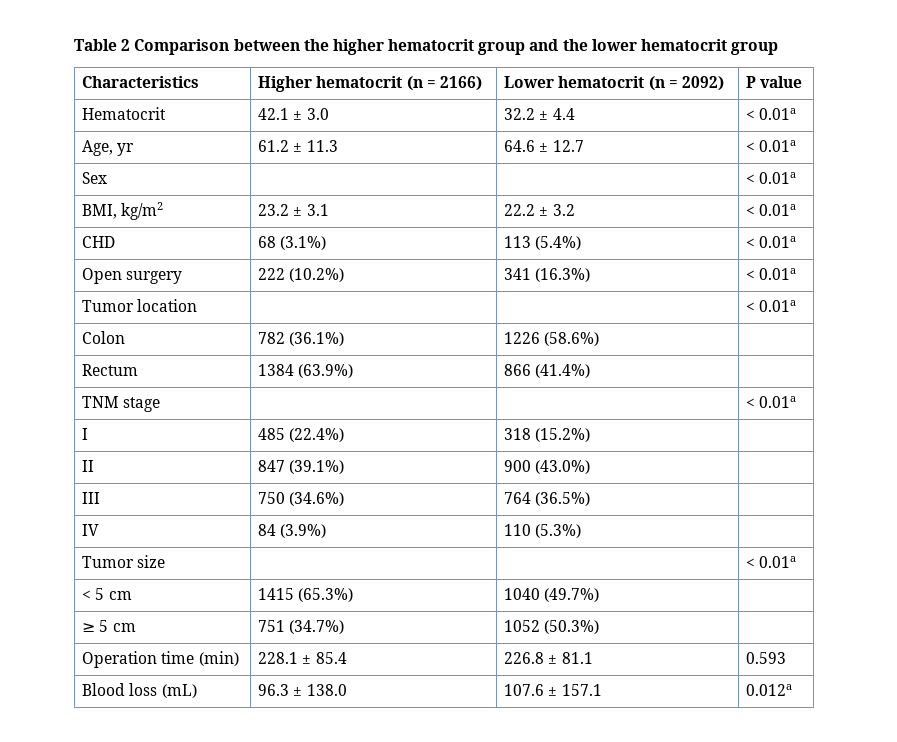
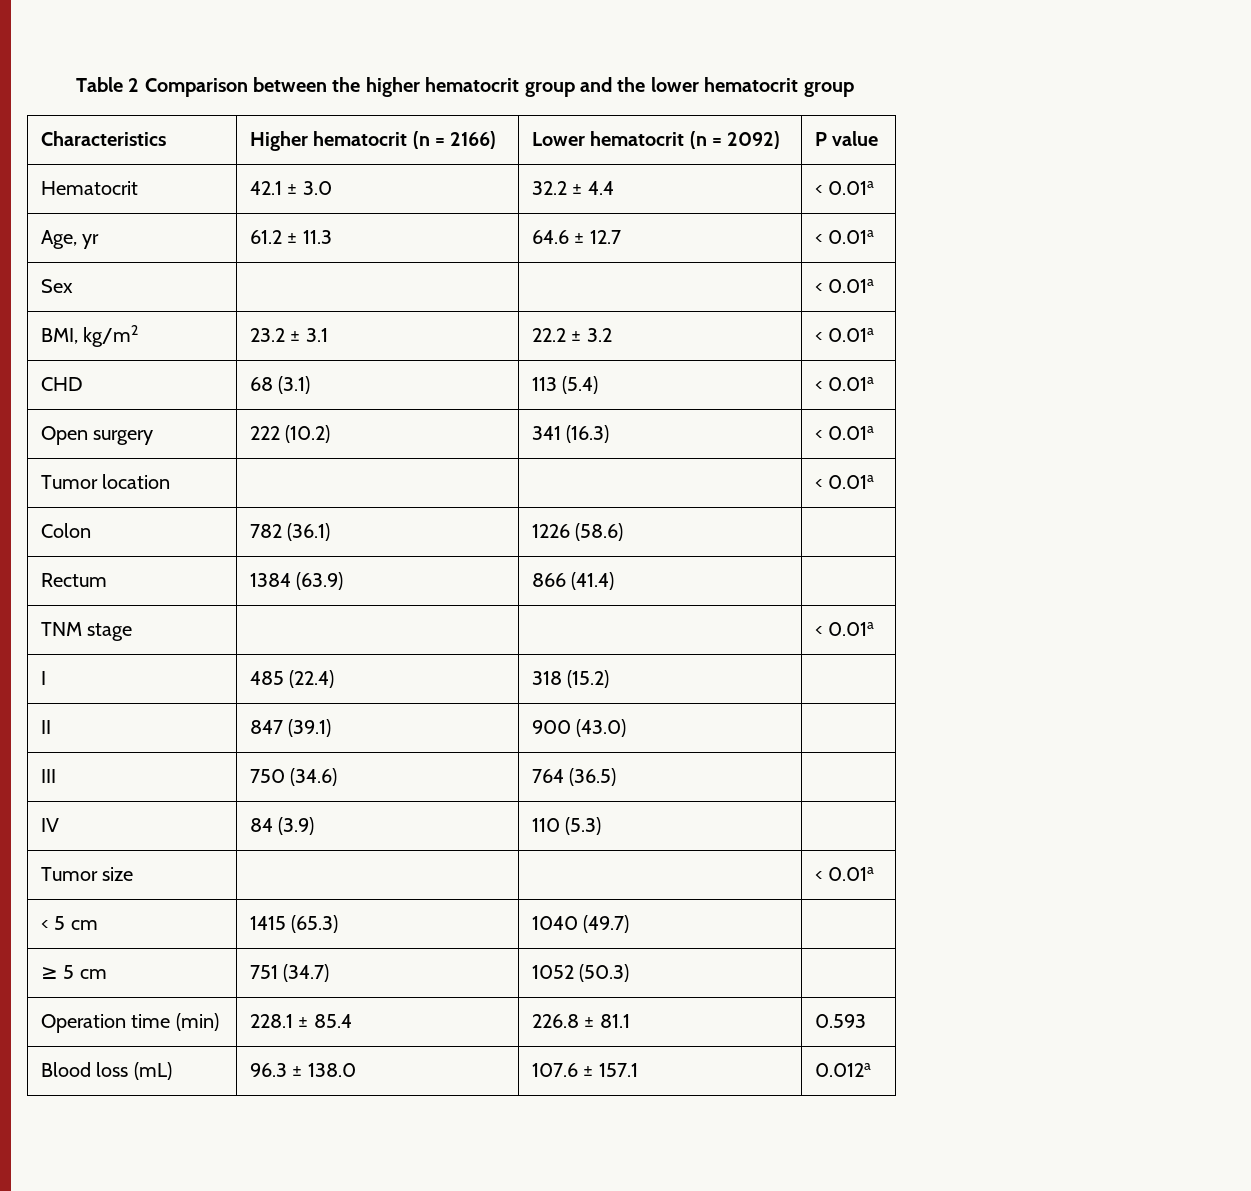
- CHD | 68 (3.1%) | 113 (5.4%) | < 0.01a
+ CHD | 68 (3.1) | 113 (5.4) | < 0.01a
- Open surgery | 222 (10.2%) | 341 (16.3%) | < 0.01a
+ Open surgery | 222 (10.2) | 341 (16.3) | < 0.01a
- Colon | 782 (36.1%) | 1226 (58.6%) |
+ Colon | 782 (36.1) | 1226 (58.6) |
- Rectum | 1384 (63.9%) | 866 (41.4%) |
+ Rectum | 1384 (63.9) | 866 (41.4) |
- I | 485 (22.4%) | 318 (15.2%) |
+ I | 485 (22.4) | 318 (15.2) |
- II | 847 (39.1%) | 900 (43.0%) |
+ II | 847 (39.1) | 900 (43.0) |
- III | 750 (34.6%) | 764 (36.5%) |
+ III | 750 (34.6) | 764 (36.5) |
- IV | 84 (3.9%) | 110 (5.3%) |
+ IV | 84 (3.9) | 110 (5.3) |
- < 5 cm | 1415 (65.3%) | 1040 (49.7%) |
+ < 5 cm | 1415 (65.3) | 1040 (49.7) |
- ≥ 5 cm | 751 (34.7%) | 1052 (50.3%) |
+ ≥ 5 cm | 751 (34.7) | 1052 (50.3) |

